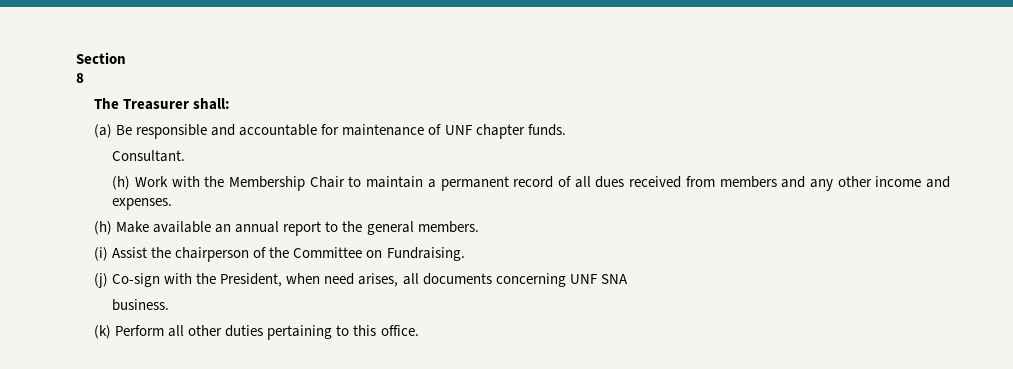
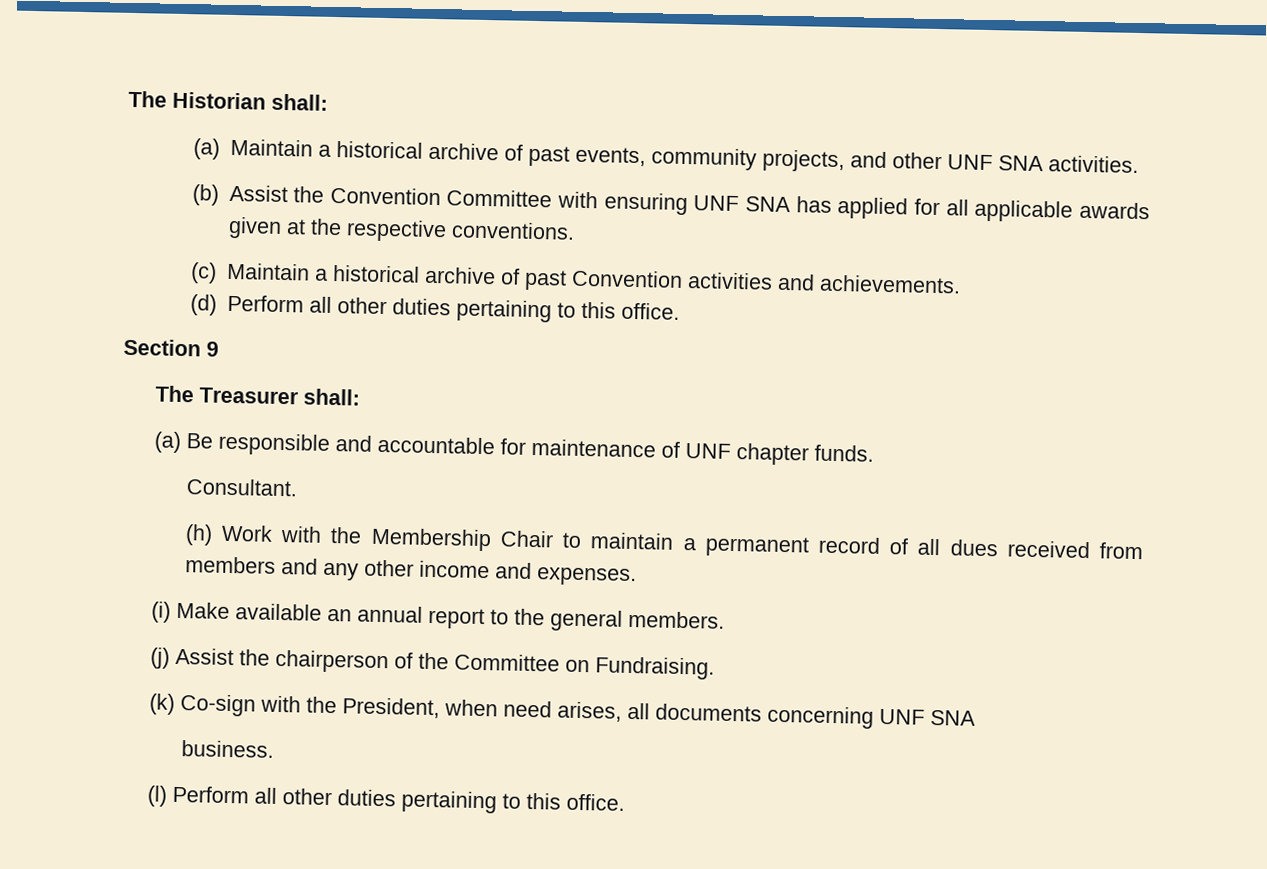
+ The Historian shall:
+ (a) Maintain a historical archive of past events, community projects, and other UNF SNA activities.
+ (b) Assist the Convention Committee with ensuring UNF SNA has applied for all applicable awards given at the respective conventions.
+ (c) Maintain a historical archive of past Convention activities and achievements.
+ (d) Perform all other duties pertaining to this office.
- Section
- 8
+ Section 9
- (h) Make available an annual report to the general members.
+ (i) Make available an annual report to the general members.
- (i) Assist the chairperson of the Committee on Fundraising.
+ (j) Assist the chairperson of the Committee on Fundraising.
- (j) Co-sign with the President, when need arises, all documents concerning UNF SNA
+ (k) Co-sign with the President, when need arises, all documents concerning UNF SNA
- (k) Perform all other duties pertaining to this office.
+ (l) Perform all other duties pertaining to this office.

